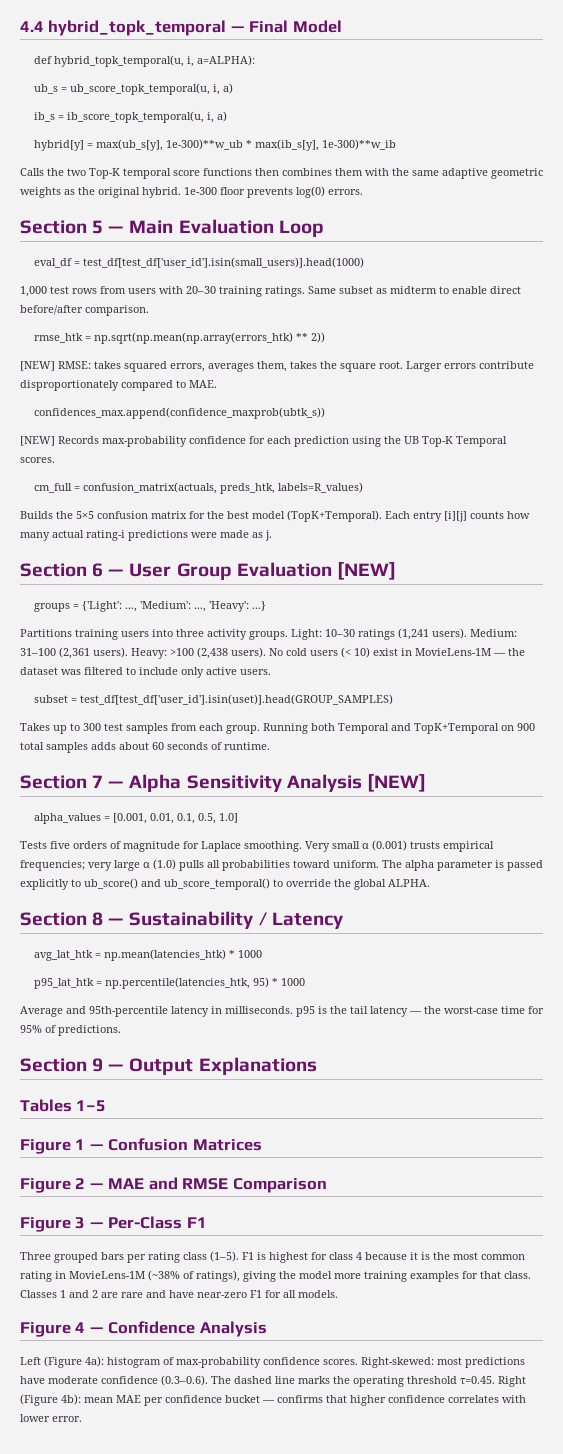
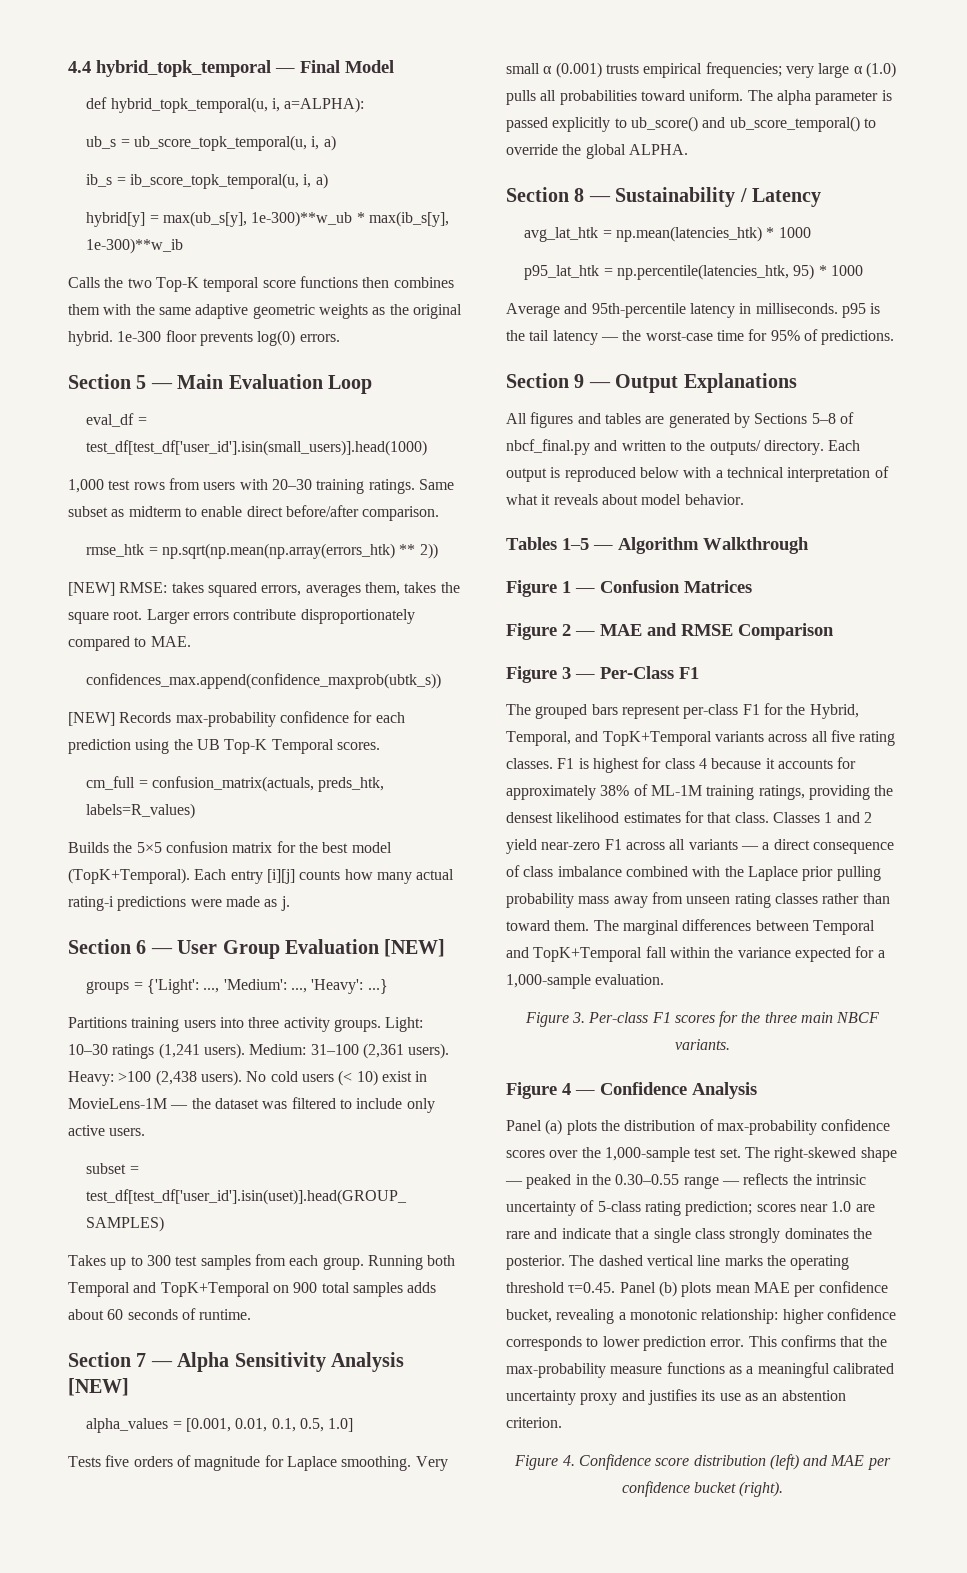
+ All figures and tables are generated by Sections 5–8 of nbcf_final.py and written to the outputs/ directory. Each output is reproduced below with a technical interpretation of what it reveals about model behavior.
- Tables 1–5
+ Tables 1–5 — Algorithm Walkthrough
- Three grouped bars per rating class (1–5).
+ The grouped bars represent per-class F1 for the Hybrid, Temporal, and TopK+Temporal variants across all five rating classes.
- F1 is highest for class 4 because it is the most common rating in MovieLens-1M (~38% of ratings), giving the model more training examples for that class.
+ F1 is highest for class 4 because it accounts for approximately 38% of ML-1M training ratings, providing the densest likelihood estimates for that class.
- Classes 1 and 2 are rare and have near-zero F1 for all models.
+ Classes 1 and 2 yield near-zero F1 across all variants — a direct consequence of class imbalance combined with the Laplace prior pulling probability mass away from unseen rating classes rather than toward them. The marginal differences between Temporal and TopK+Temporal fall within the variance expected for a 1,000-sample evaluation.
+ Figure 3. Per-class F1 scores for the three main NBCF variants.
- Left (Figure 4a): histogram of max-probability confidence scores. Right-skewed: most predictions have moderate confidence (0.3–0.6). The dashed line marks the operating threshold τ=0.45. Right (Figure 4b): mean MAE per confidence bucket — confirms that higher confidence correlates with lower error.
+ Panel (a) plots the distribution of max-probability confidence scores over the 1,000-sample test set. The right-skewed shape — peaked in the 0.30–0.55 range — reflects the intrinsic uncertainty of 5-class rating prediction; scores near 1.0 are rare and indicate that a single class strongly dominates the posterior. The dashed vertical line marks the operating threshold τ=0.45. Panel (b) plots mean MAE per confidence bucket, revealing a monotonic relationship: higher confidence corresponds to lower prediction error. This confirms that the max-probability measure functions as a meaningful calibrated uncertainty proxy and justifies its use as an abstention criterion.
+ Figure 4. Confidence score distribution (left) and MAE per confidence bucket (right).

